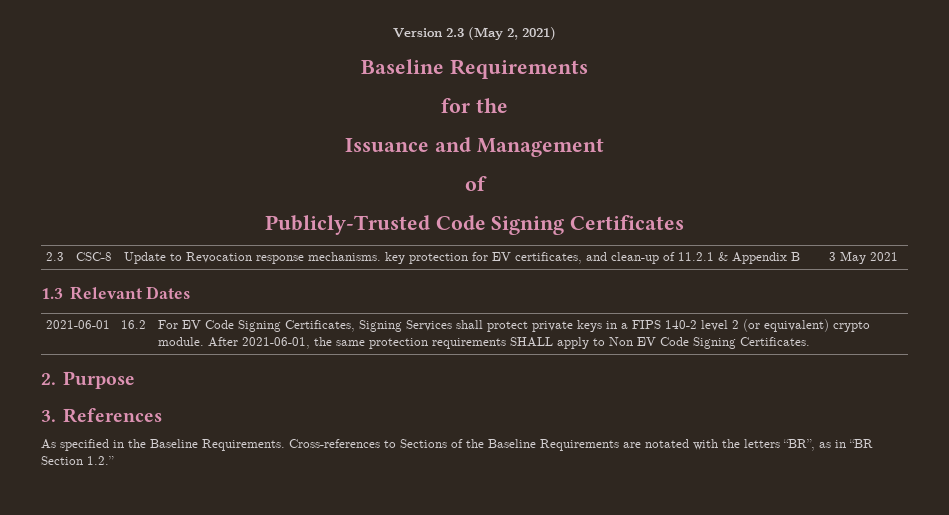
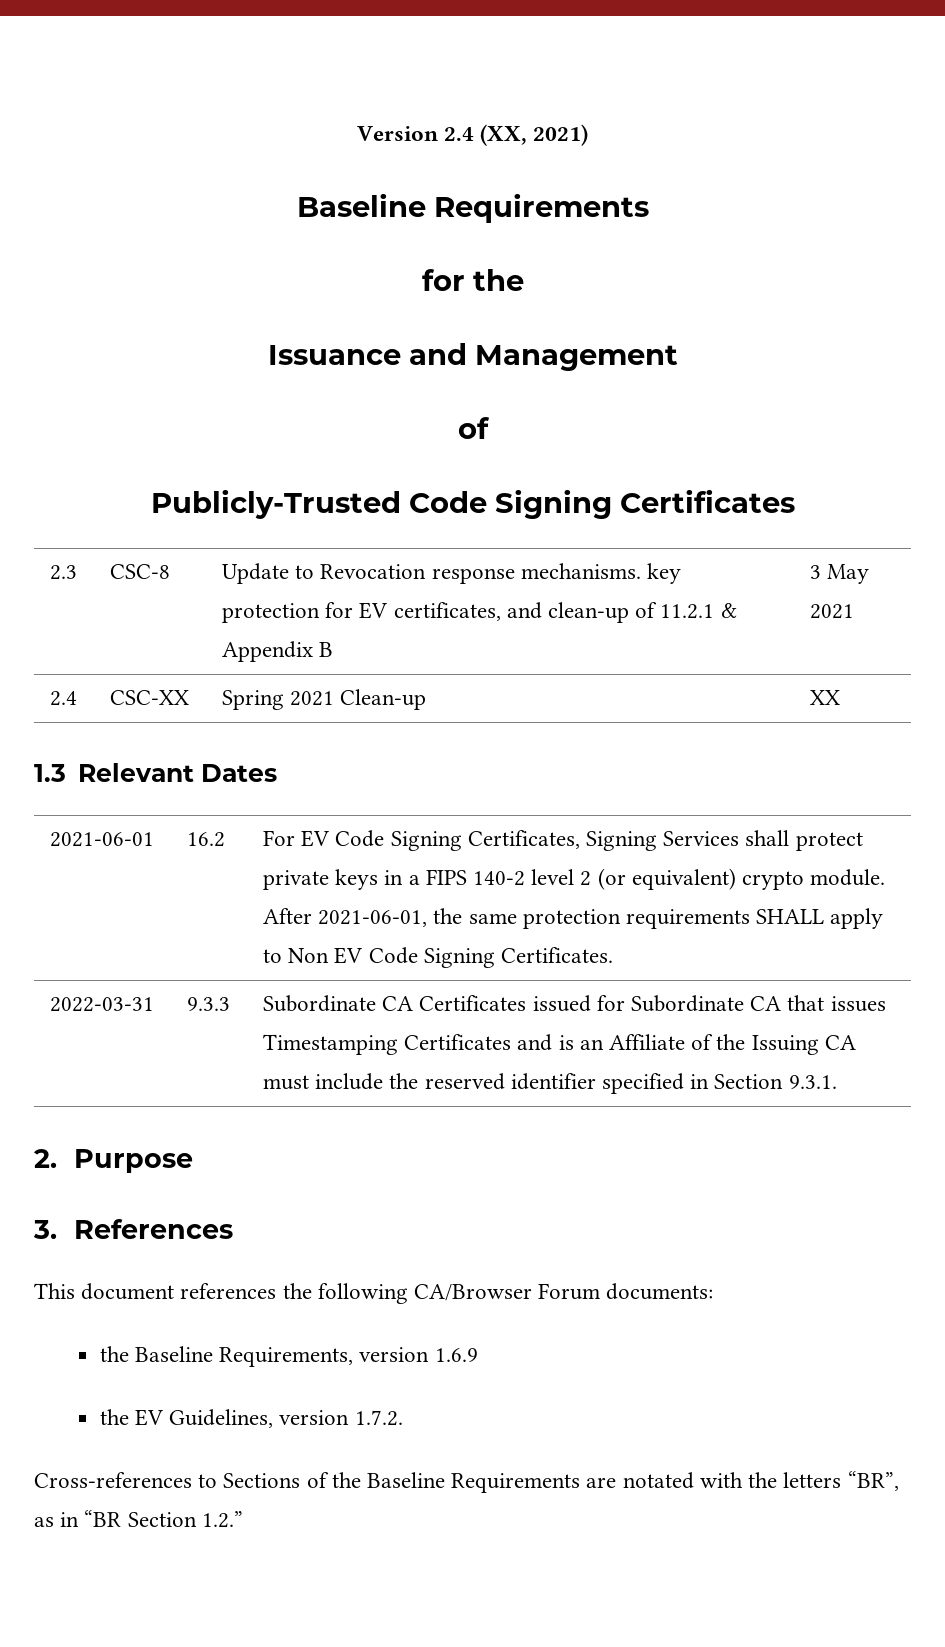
- Version 2.3 (May 2, 2021)
+ Version 2.4 (XX, 2021)
+ 2.4 | CSC-XX | Spring 2021 Clean-up | XX
+ 2022-03-31 | 9.3.3 | Subordinate CA Certificates issued for Subordinate CA that issues Timestamping Certificates and is an Affiliate of the Issuing CA must include the reserved identifier specified in Section 9.3.1.
  2. Purpose
  3. References
- As specified in the Baseline Requirements. Cross-references to Sections of the Baseline Requirements are notated with the letters “BR”, as in “BR Section 1.2.”
+ This document references the following CA/Browser Forum documents:
+ the Baseline Requirements, version 1.6.9
+ the EV Guidelines, version 1.7.2.
+ Cross-references to Sections of the Baseline Requirements are notated with the letters “BR”, as in “BR Section 1.2.”

